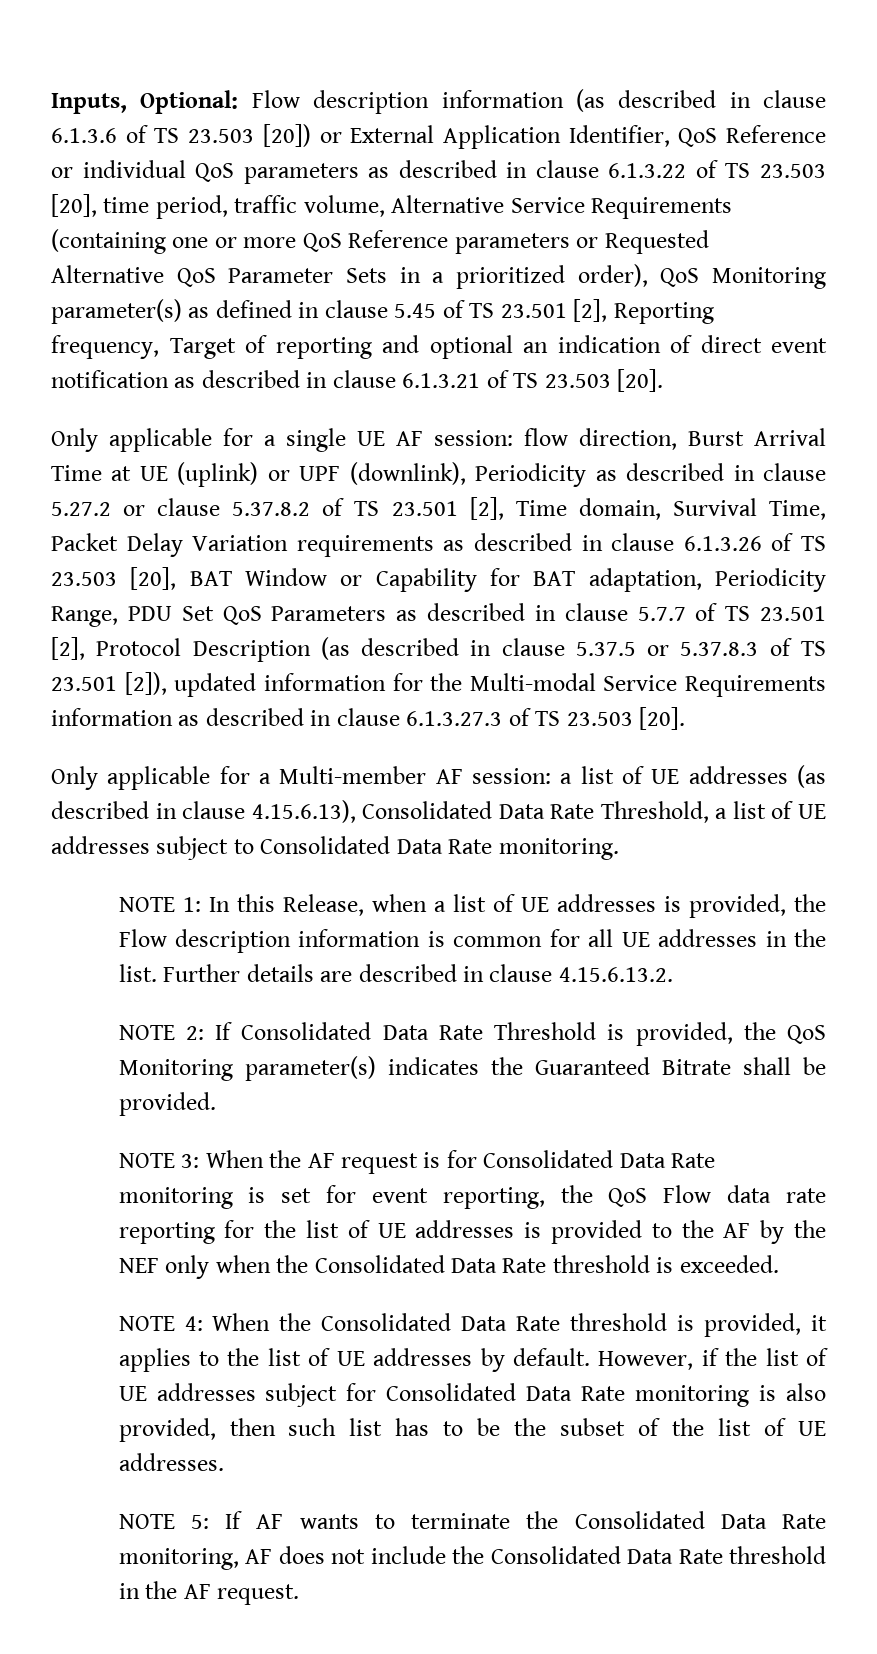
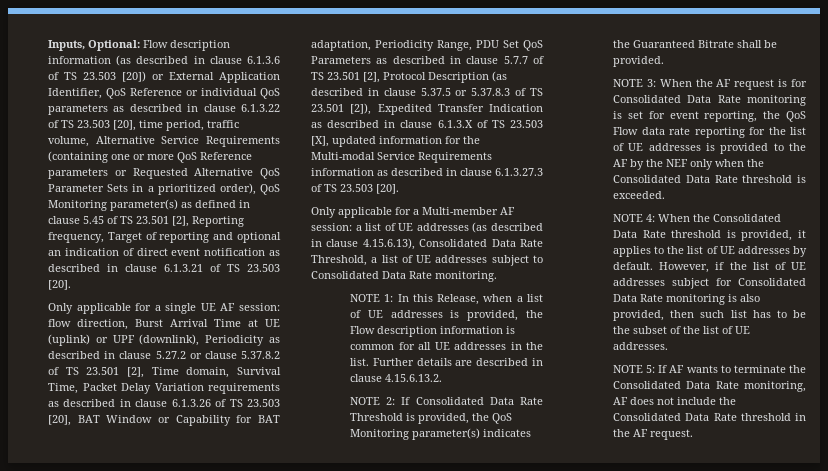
- flow direction, Burst Arrival Time at UE (uplink) or UPF (downlink), Periodicity as described in clause 5.27.2 or clause 5.37.8.2 of TS 23.501 [2], Time domain, Survival Time, Packet Delay Variation requirements as described in clause 6.1.3.26 of TS 23.503 [20], BAT Window or Capability for BAT adaptation, Periodicity Range, PDU Set QoS Parameters as described in clause 5.7.7 of TS 23.501 [2], Protocol Description (as described in clause 5.37.5 or 5.37.8.3 of TS 23.501 [2]), updated information for the Multi-modal Service Requirements information as described in clause 6.1.3.27.3 of TS 23.503 [20].
+ flow direction, Burst Arrival Time at UE (uplink) or UPF (downlink), Periodicity as described in clause 5.27.2 or clause 5.37.8.2 of TS 23.501 [2], Time domain, Survival Time, Packet Delay Variation requirements as described in clause 6.1.3.26 of TS 23.503 [20], BAT Window or Capability for BAT adaptation, Periodicity Range, PDU Set QoS Parameters as described in clause 5.7.7 of TS 23.501 [2], Protocol Description (as described in clause 5.37.5 or 5.37.8.3 of TS 23.501 [2]), Expedited Transfer Indication as described in clause 6.1.3.X of TS 23.503 [X], updated information for the Multi-modal Service Requirements information as described in clause 6.1.3.27.3 of TS 23.503 [20].

